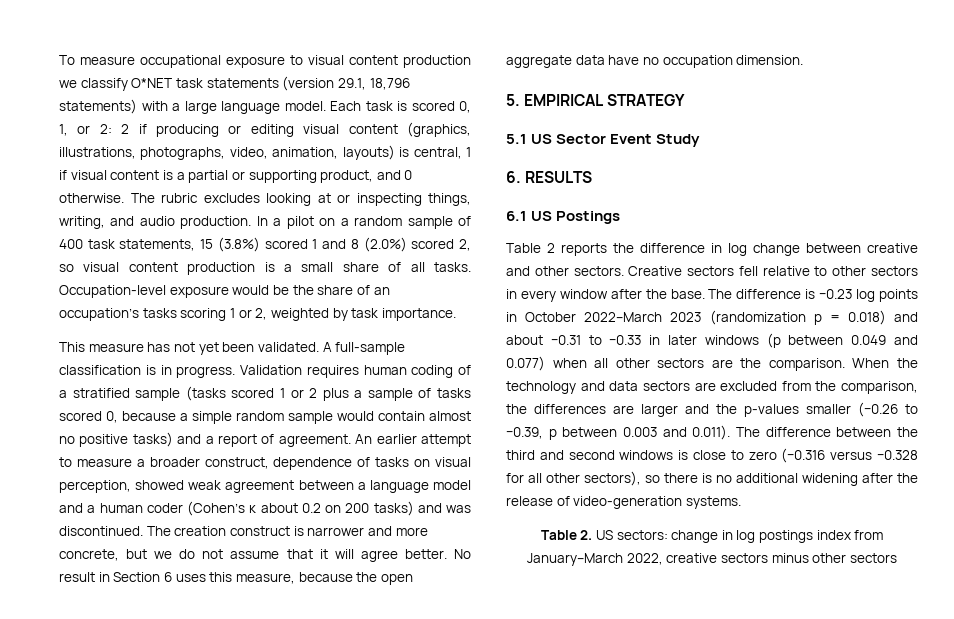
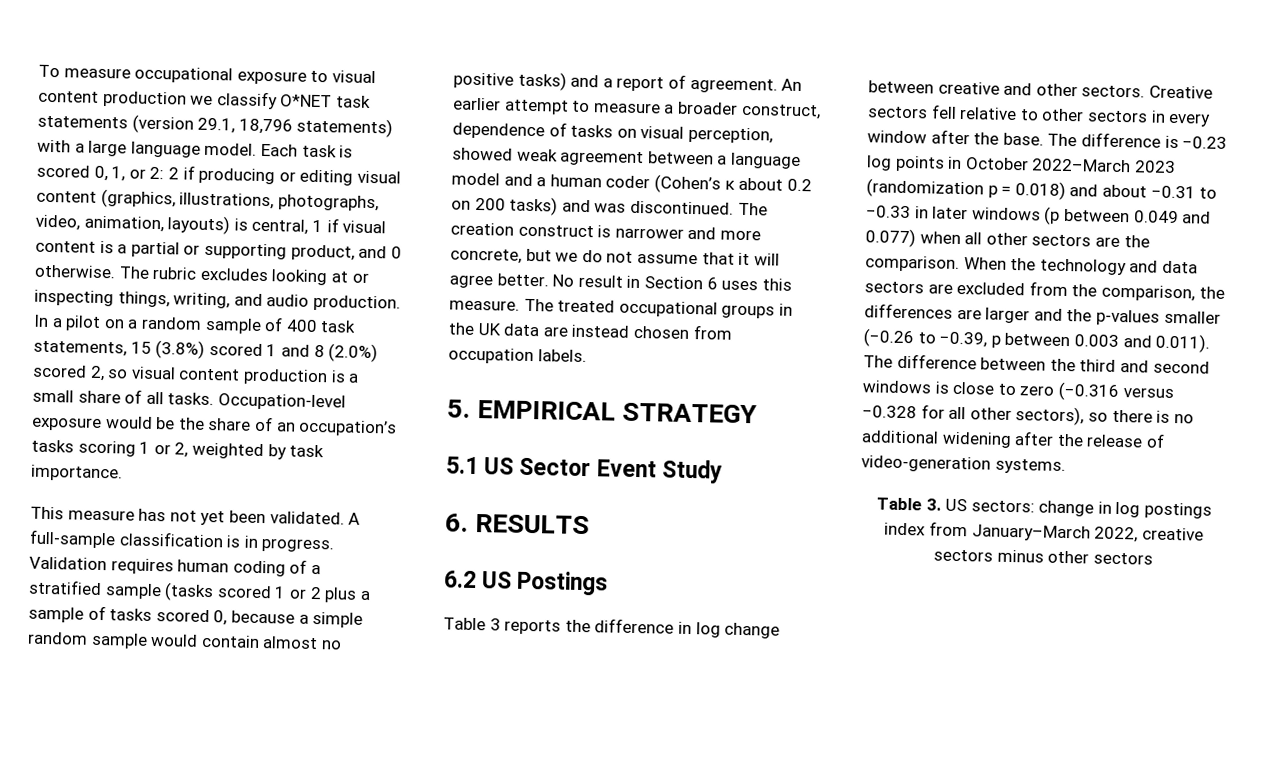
- No result in Section 6 uses this measure, because the open aggregate data have no occupation dimension.
+ No result in Section 6 uses this measure. The treated occupational groups in the UK data are instead chosen from occupation labels.
- 6.1 US Postings
+ 6.2 US Postings
- Table 2 reports the difference in log change between creative and other sectors.
+ Table 3 reports the difference in log change between creative and other sectors.
- Table 2. US sectors: change in log postings index from January–March 2022, creative sectors minus other sectors
+ Table 3. US sectors: change in log postings index from January–March 2022, creative sectors minus other sectors

